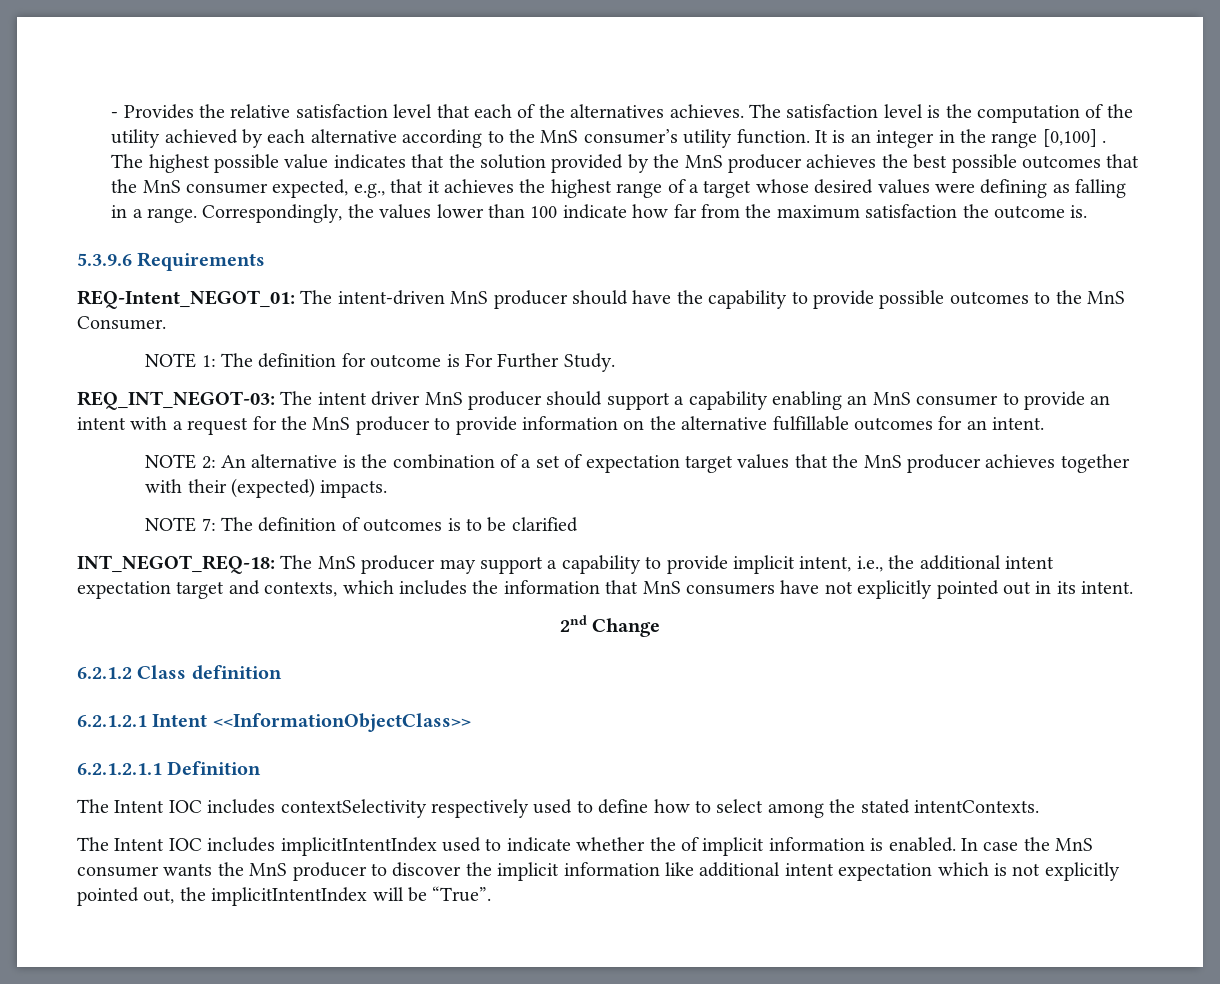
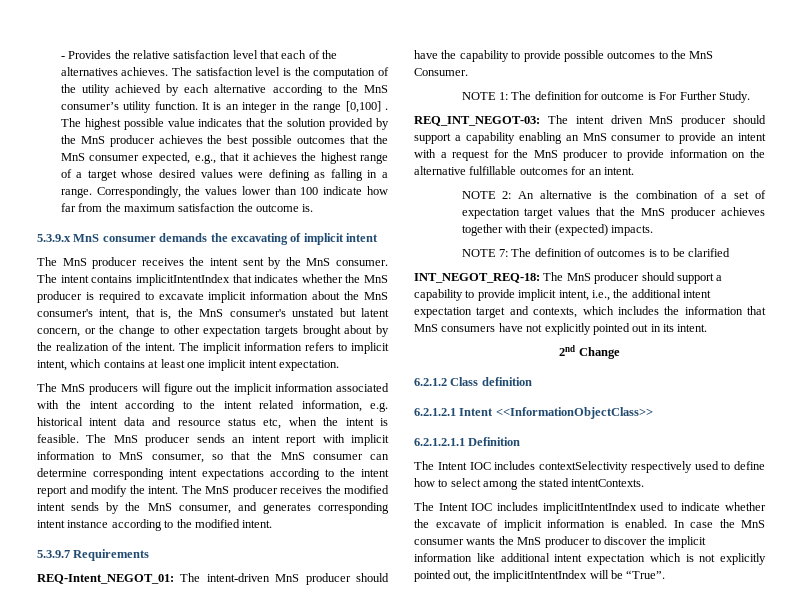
- 5.3.9.6 Requirements
+ 5.3.9.x MnS consumer demands the excavating of implicit intent
+ The MnS producer receives the intent sent by the MnS consumer. The intent contains implicitIntentIndex that indicates whether the MnS producer is required to excavate implicit information about the MnS consumer's intent, that is, the MnS consumer's unstated but latent concern, or the change to other expectation targets brought about by the realization of the intent. The implicit information refers to implicit intent, which contains at least one implicit intent expectation.
+ The MnS producers will figure out the implicit information associated with the intent according to the intent related information, e.g. historical intent data and resource status etc, when the intent is feasible. The MnS producer sends an intent report with implicit information to MnS consumer, so that the MnS consumer can determine corresponding intent expectations according to the intent report and modify the intent. The MnS producer receives the modified intent sends by the MnS consumer, and generates corresponding intent instance according to the modified intent.
+ 5.3.9.7 Requirements
- REQ_INT_NEGOT-03: The intent driver MnS producer should support a capability enabling an MnS consumer to provide an intent with a request for the MnS producer to provide information on the alternative fulfillable outcomes for an intent.
+ REQ_INT_NEGOT-03: The intent driven MnS producer should support a capability enabling an MnS consumer to provide an intent with a request for the MnS producer to provide information on the alternative fulfillable outcomes for an intent.
- INT_NEGOT_REQ-18: The MnS producer may support a capability to provide implicit intent, i.e., the additional intent expectation target and contexts, which includes the information that MnS consumers have not explicitly pointed out in its intent.
+ INT_NEGOT_REQ-18: The MnS producer should support a capability to provide implicit intent, i.e., the additional intent expectation target and contexts, which includes the information that MnS consumers have not explicitly pointed out in its intent.
- The Intent IOC includes implicitIntentIndex used to indicate whether the of implicit information is enabled.
+ The Intent IOC includes implicitIntentIndex used to indicate whether the excavate of implicit information is enabled.

